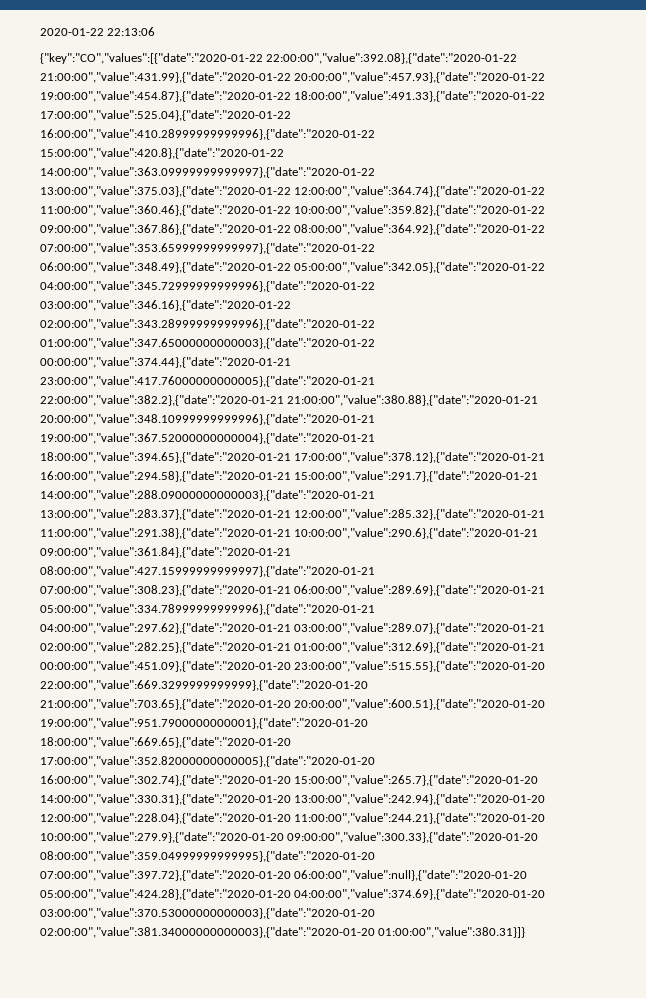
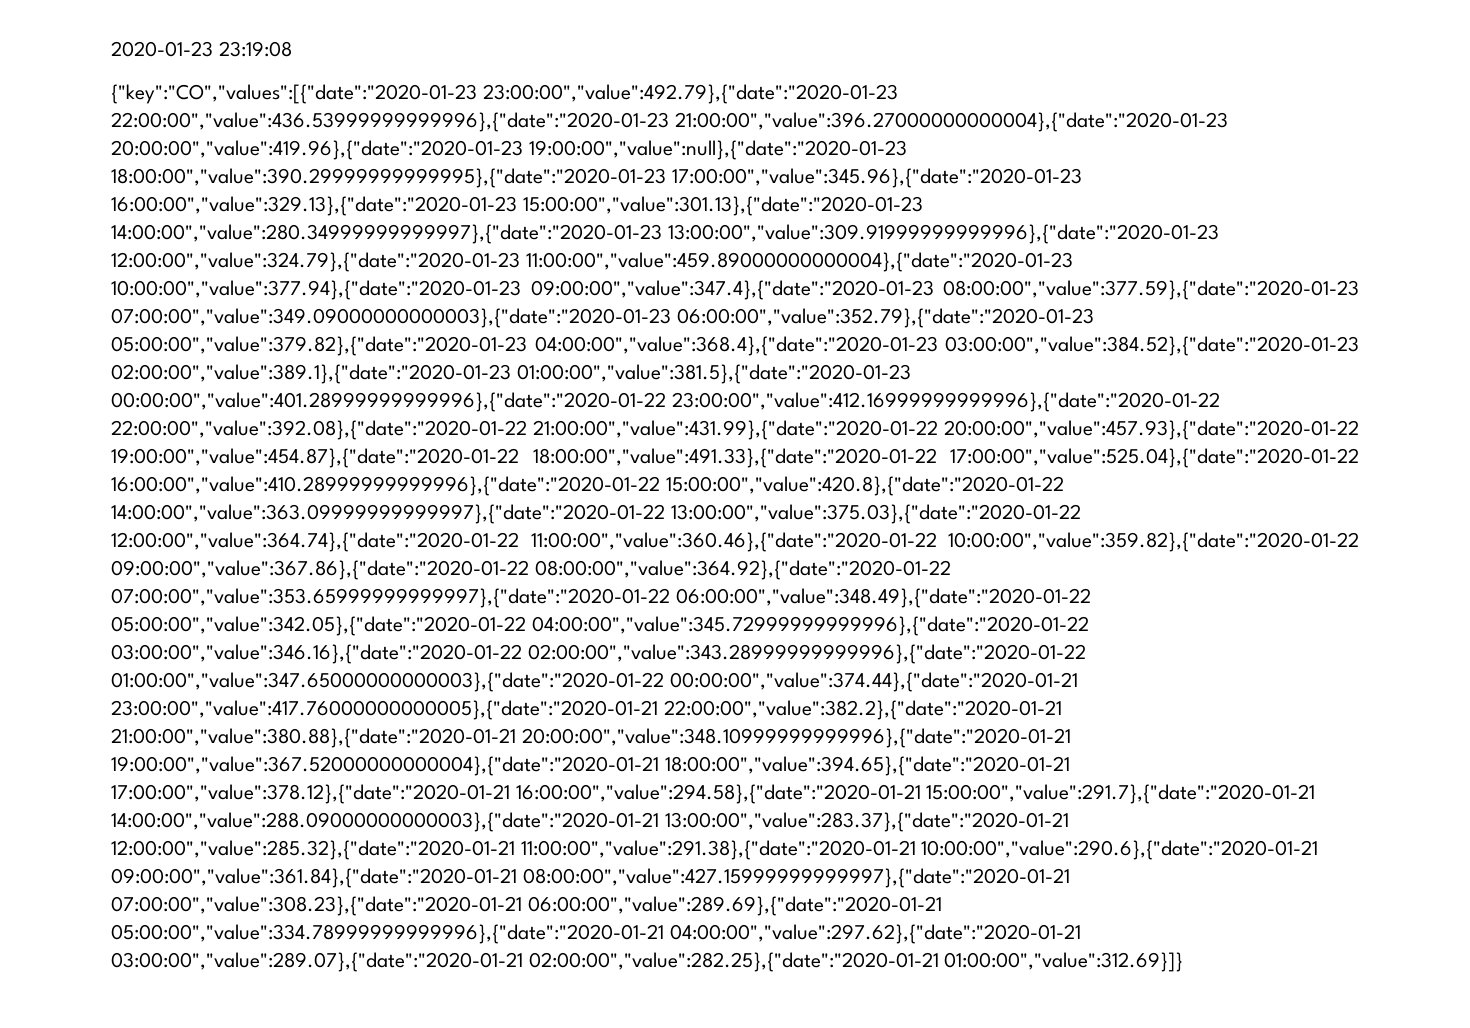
- 2020-01-22 22:13:06
- {"key":"CO","values":[{"date":"2020-01-22 22:00:00","value":392.08},{"date":"2020-01-22 21:00:00","value":431.99},{"date":"2020-01-22 20:00:00","value":457.93},{"date":"2020-01-22 19:00:00","value":454.87},{"date":"2020-01-22 18:00:00","value":491.33},{"date":"2020-01-22 17:00:00","value":525.04},{"date":"2020-01-22 16:00:00","value":410.28999999999996},{"date":"2020-01-22 15:00:00","value":420.8},{"date":"2020-01-22 14:00:00","value":363.09999999999997},{"date":"2020-01-22 13:00:00","value":375.03},{"date":"2020-01-22 12:00:00","value":364.74},{"date":"2020-01-22 11:00:00","value":360.46},{"date":"2020-01-22 10:00:00","value":359.82},{"date":"2020-01-22 09:00:00","value":367.86},{"date":"2020-01-22 08:00:00","value":364.92},{"date":"2020-01-22 07:00:00","value":353.65999999999997},{"date":"2020-01-22 06:00:00","value":348.49},{"date":"2020-01-22 05:00:00","value":342.05},{"date":"2020-01-22 04:00:00","value":345.72999999999996},{"date":"2020-01-22 03:00:00","value":346.16},{"date":"2020-01-22 02:00:00","value":343.28999999999996},{"date":"2020-01-22 01:00:00","value":347.65000000000003},{"date":"2020-01-22 00:00:00","value":374.44},{"date":"2020-01-21 23:00:00","value":417.76000000000005},{"date":"2020-01-21 22:00:00","value":382.2},{"date":"2020-01-21 21:00:00","value":380.88},{"date":"2020-01-21 20:00:00","value":348.10999999999996},{"date":"2020-01-21 19:00:00","value":367.52000000000004},{"date":"2020-01-21 18:00:00","value":394.65},{"date":"2020-01-21 17:00:00","value":378.12},{"date":"2020-01-21 16:00:00","value":294.58},{"date":"2020-01-21 15:00:00","value":291.7},{"date":"2020-01-21 14:00:00","value":288.09000000000003},{"date":"2020-01-21 13:00:00","value":283.37},{"date":"2020-01-21 12:00:00","value":285.32},{"date":"2020-01-21 11:00:00","value":291.38},{"date":"2020-01-21 10:00:00","value":290.6},{"date":"2020-01-21 09:00:00","value":361.84},{"date":"2020-01-21 08:00:00","value":427.15999999999997},{"date":"2020-01-21 07:00:00","value":308.23},{"date":"2020-01-21 06:00:00","value":289.69},{"date":"2020-01-21 05:00:00","value":334.78999999999996},{"date":"2020-01-21 04:00:00","value":297.62},{"date":"2020-01-21 03:00:00","value":289.07},{"date":"2020-01-21 02:00:00","value":282.25},{"date":"2020-01-21 01:00:00","value":312.69},{"date":"2020-01-21 00:00:00","value":451.09},{"date":"2020-01-20 23:00:00","value":515.55},{"date":"2020-01-20 22:00:00","value":669.3299999999999},{"date":"2020-01-20 21:00:00","value":703.65},{"date":"2020-01-20 20:00:00","value":600.51},{"date":"2020-01-20 19:00:00","value":951.7900000000001},{"date":"2020-01-20 18:00:00","value":669.65},{"date":"2020-01-20 17:00:00","value":352.82000000000005},{"date":"2020-01-20 16:00:00","value":302.74},{"date":"2020-01-20 15:00:00","value":265.7},{"date":"2020-01-20 14:00:00","value":330.31},{"date":"2020-01-20 13:00:00","value":242.94},{"date":"2020-01-20 12:00:00","value":228.04},{"date":"2020-01-20 11:00:00","value":244.21},{"date":"2020-01-20 10:00:00","value":279.9},{"date":"2020-01-20 09:00:00","value":300.33},{"date":"2020-01-20 08:00:00","value":359.04999999999995},{"date":"2020-01-20 07:00:00","value":397.72},{"date":"2020-01-20 06:00:00","value":null},{"date":"2020-01-20 05:00:00","value":424.28},{"date":"2020-01-20 04:00:00","value":374.69},{"date":"2020-01-20 03:00:00","value":370.53000000000003},{"date":"2020-01-20 02:00:00","value":381.34000000000003},{"date":"2020-01-20 01:00:00","value":380.31}]}
+ 2020-01-23 23:19:08
+ {"key":"CO","values":[{"date":"2020-01-23 23:00:00","value":492.79},{"date":"2020-01-23 22:00:00","value":436.53999999999996},{"date":"2020-01-23 21:00:00","value":396.27000000000004},{"date":"2020-01-23 20:00:00","value":419.96},{"date":"2020-01-23 19:00:00","value":null},{"date":"2020-01-23 18:00:00","value":390.29999999999995},{"date":"2020-01-23 17:00:00","value":345.96},{"date":"2020-01-23 16:00:00","value":329.13},{"date":"2020-01-23 15:00:00","value":301.13},{"date":"2020-01-23 14:00:00","value":280.34999999999997},{"date":"2020-01-23 13:00:00","value":309.91999999999996},{"date":"2020-01-23 12:00:00","value":324.79},{"date":"2020-01-23 11:00:00","value":459.89000000000004},{"date":"2020-01-23 10:00:00","value":377.94},{"date":"2020-01-23 09:00:00","value":347.4},{"date":"2020-01-23 08:00:00","value":377.59},{"date":"2020-01-23 07:00:00","value":349.09000000000003},{"date":"2020-01-23 06:00:00","value":352.79},{"date":"2020-01-23 05:00:00","value":379.82},{"date":"2020-01-23 04:00:00","value":368.4},{"date":"2020-01-23 03:00:00","value":384.52},{"date":"2020-01-23 02:00:00","value":389.1},{"date":"2020-01-23 01:00:00","value":381.5},{"date":"2020-01-23 00:00:00","value":401.28999999999996},{"date":"2020-01-22 23:00:00","value":412.16999999999996},{"date":"2020-01-22 22:00:00","value":392.08},{"date":"2020-01-22 21:00:00","value":431.99},{"date":"2020-01-22 20:00:00","value":457.93},{"date":"2020-01-22 19:00:00","value":454.87},{"date":"2020-01-22 18:00:00","value":491.33},{"date":"2020-01-22 17:00:00","value":525.04},{"date":"2020-01-22 16:00:00","value":410.28999999999996},{"date":"2020-01-22 15:00:00","value":420.8},{"date":"2020-01-22 14:00:00","value":363.09999999999997},{"date":"2020-01-22 13:00:00","value":375.03},{"date":"2020-01-22 12:00:00","value":364.74},{"date":"2020-01-22 11:00:00","value":360.46},{"date":"2020-01-22 10:00:00","value":359.82},{"date":"2020-01-22 09:00:00","value":367.86},{"date":"2020-01-22 08:00:00","value":364.92},{"date":"2020-01-22 07:00:00","value":353.65999999999997},{"date":"2020-01-22 06:00:00","value":348.49},{"date":"2020-01-22 05:00:00","value":342.05},{"date":"2020-01-22 04:00:00","value":345.72999999999996},{"date":"2020-01-22 03:00:00","value":346.16},{"date":"2020-01-22 02:00:00","value":343.28999999999996},{"date":"2020-01-22 01:00:00","value":347.65000000000003},{"date":"2020-01-22 00:00:00","value":374.44},{"date":"2020-01-21 23:00:00","value":417.76000000000005},{"date":"2020-01-21 22:00:00","value":382.2},{"date":"2020-01-21 21:00:00","value":380.88},{"date":"2020-01-21 20:00:00","value":348.10999999999996},{"date":"2020-01-21 19:00:00","value":367.52000000000004},{"date":"2020-01-21 18:00:00","value":394.65},{"date":"2020-01-21 17:00:00","value":378.12},{"date":"2020-01-21 16:00:00","value":294.58},{"date":"2020-01-21 15:00:00","value":291.7},{"date":"2020-01-21 14:00:00","value":288.09000000000003},{"date":"2020-01-21 13:00:00","value":283.37},{"date":"2020-01-21 12:00:00","value":285.32},{"date":"2020-01-21 11:00:00","value":291.38},{"date":"2020-01-21 10:00:00","value":290.6},{"date":"2020-01-21 09:00:00","value":361.84},{"date":"2020-01-21 08:00:00","value":427.15999999999997},{"date":"2020-01-21 07:00:00","value":308.23},{"date":"2020-01-21 06:00:00","value":289.69},{"date":"2020-01-21 05:00:00","value":334.78999999999996},{"date":"2020-01-21 04:00:00","value":297.62},{"date":"2020-01-21 03:00:00","value":289.07},{"date":"2020-01-21 02:00:00","value":282.25},{"date":"2020-01-21 01:00:00","value":312.69}]}

